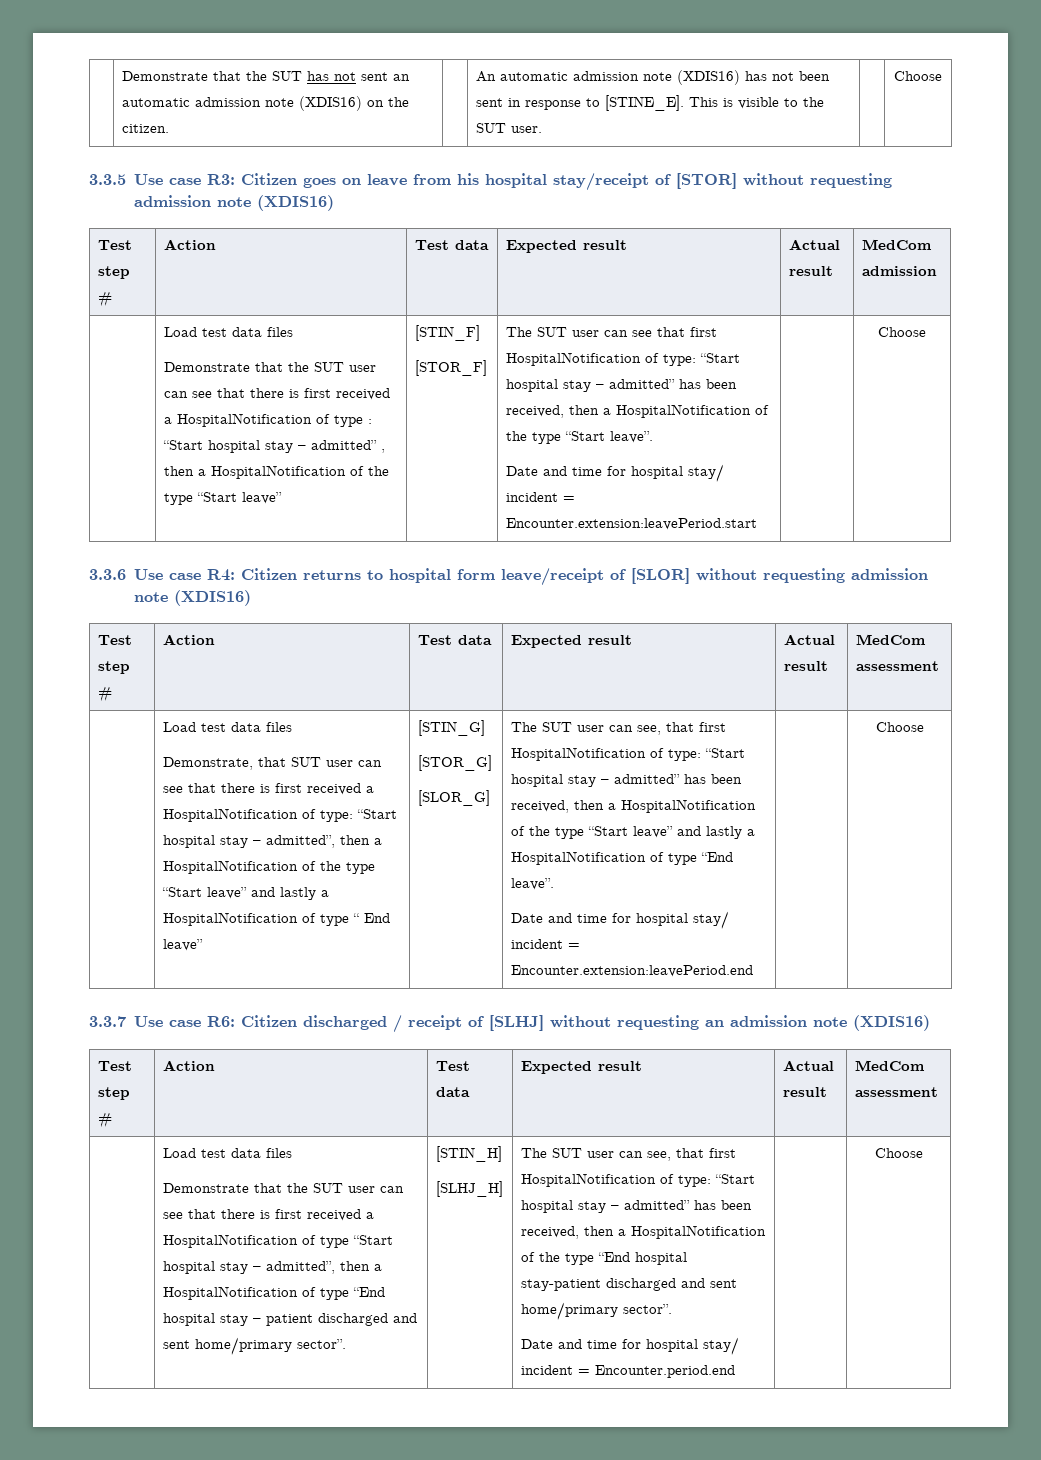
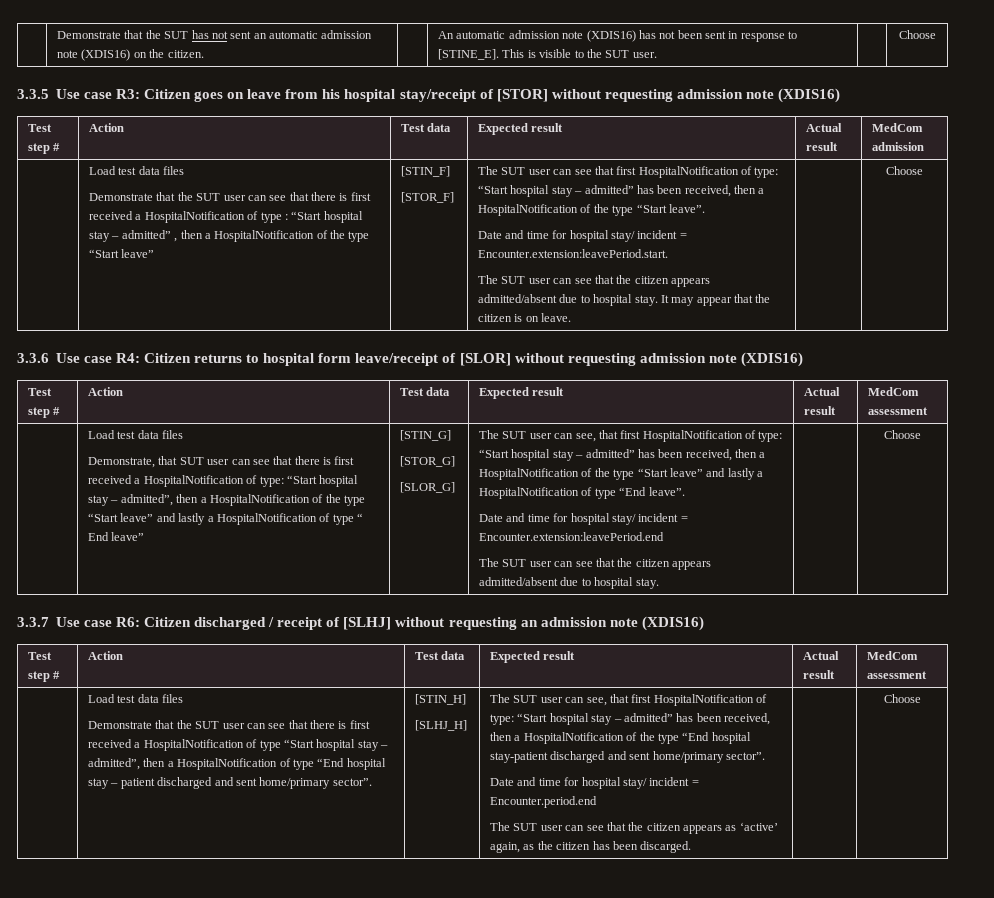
- Date and time for hospital stay/ incident = Encounter.extension:leavePeriod.start
+ Date and time for hospital stay/ incident = Encounter.extension:leavePeriod.start.
+ The SUT user can see that the citizen appears admitted/absent due to hospital stay. It may appear that the citizen is on leave.
  Date and time for hospital stay/ incident = Encounter.extension:leavePeriod.end
+ The SUT user can see that the citizen appears admitted/absent due to hospital stay.
+ The SUT user can see that the citizen appears as ‘active’ again, as the citizen has been discarged.

